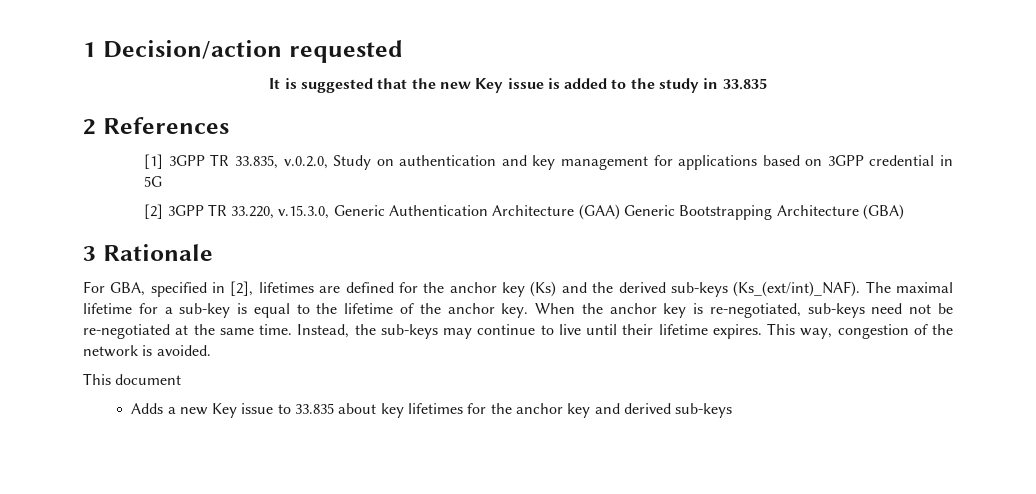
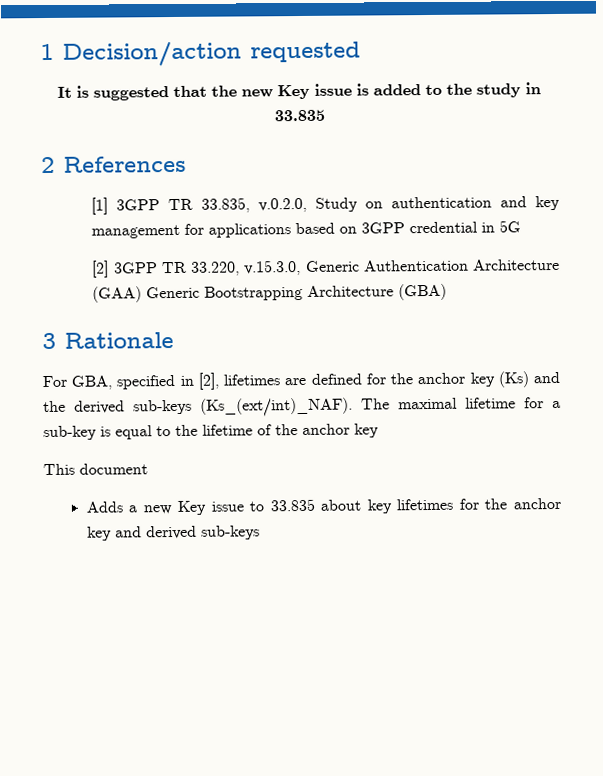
- The maximal lifetime for a sub-key is equal to the lifetime of the anchor key. When the anchor key is re-negotiated, sub-keys need not be re-negotiated at the same time. Instead, the sub-keys may continue to live until their lifetime expires. This way, congestion of the network is avoided.
+ The maximal lifetime for a sub-key is equal to the lifetime of the anchor key

